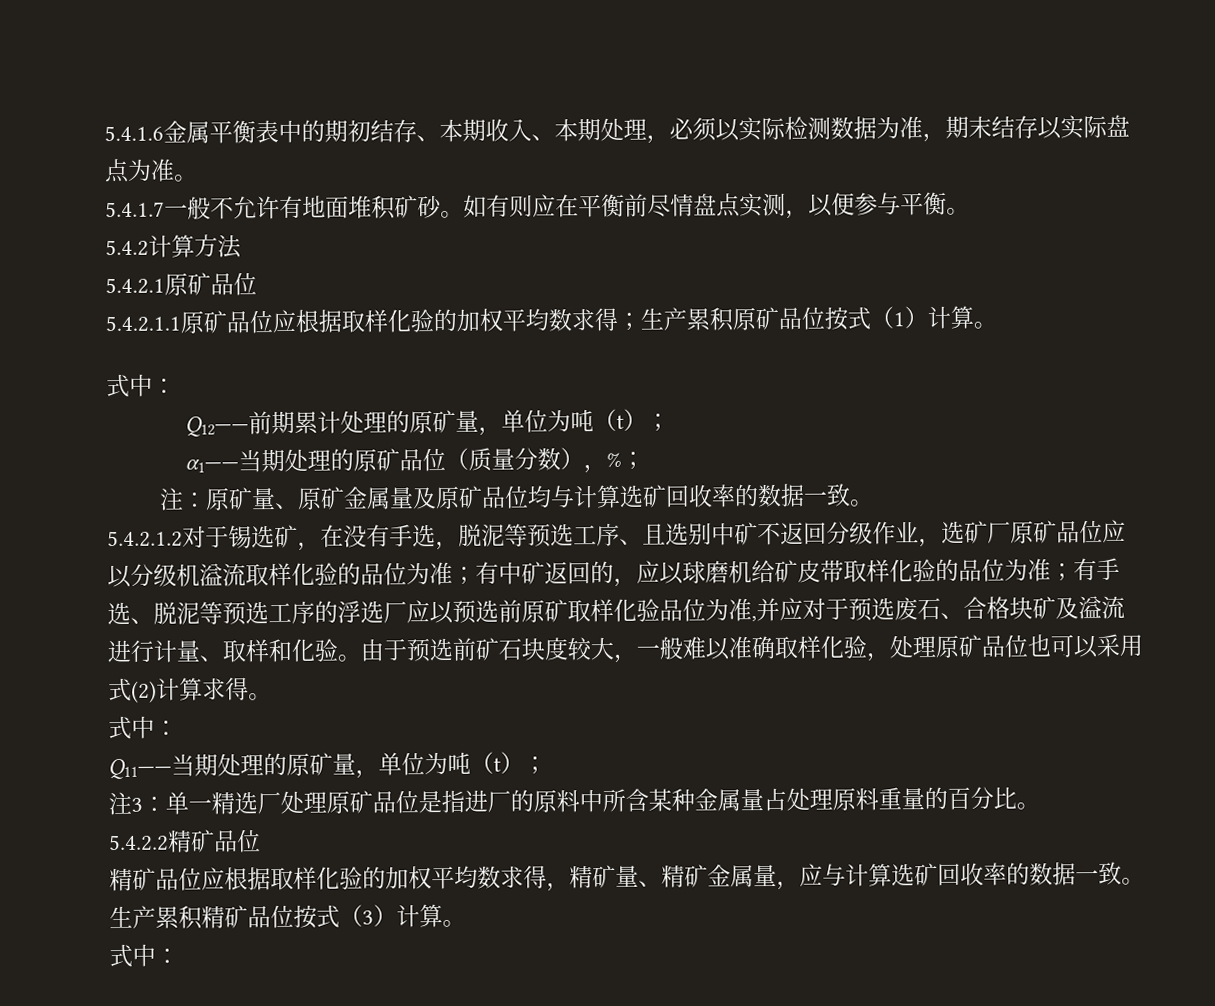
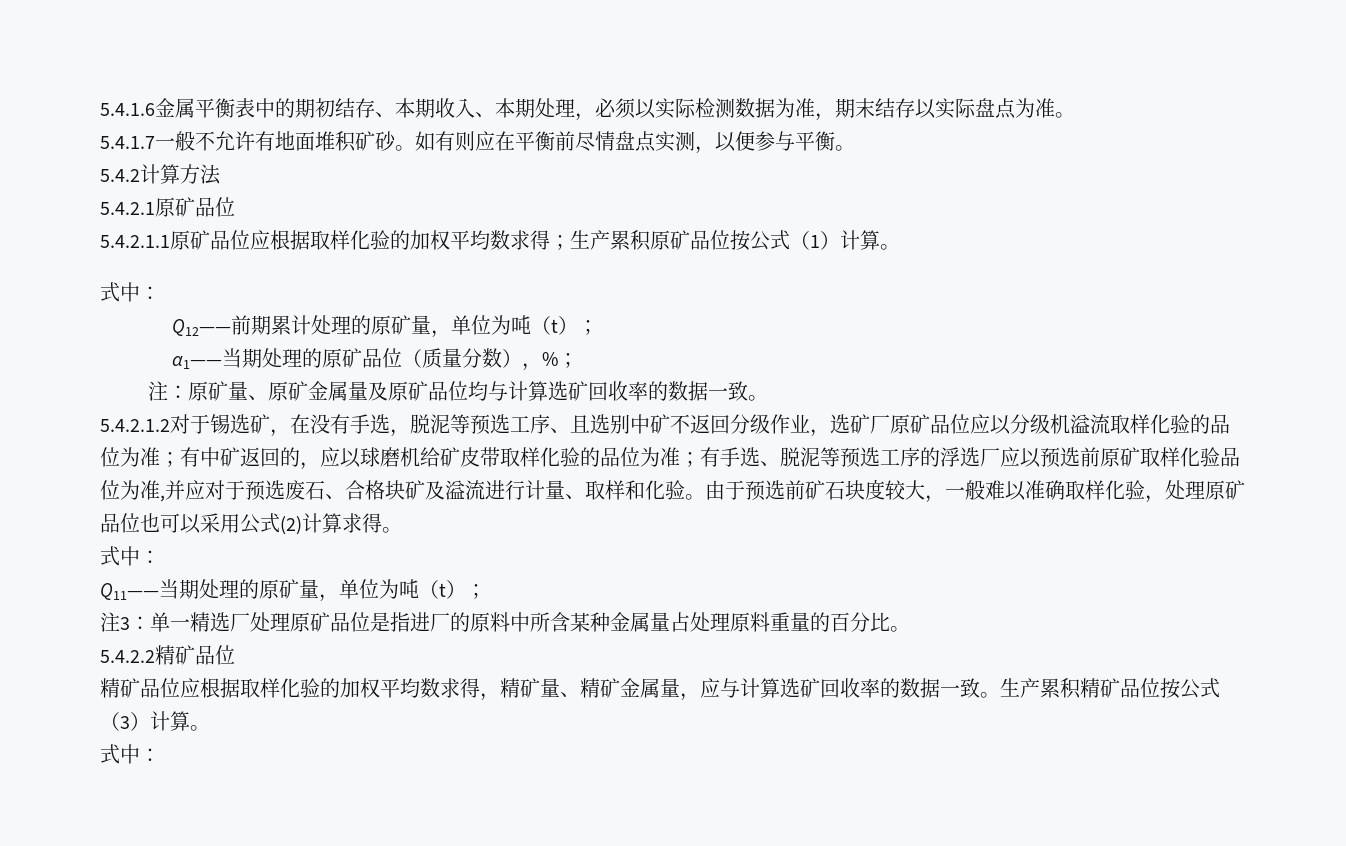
- 5.4.2.1.1原矿品位应根据取样化验的加权平均数求得；生产累积原矿品位按式（1）计算。
+ 5.4.2.1.1原矿品位应根据取样化验的加权平均数求得；生产累积原矿品位按公式（1）计算。
- 由于预选前矿石块度较大，一般难以准确取样化验，处理原矿品位也可以采用式(2)计算求得。
+ 由于预选前矿石块度较大，一般难以准确取样化验，处理原矿品位也可以采用公式(2)计算求得。
- 生产累积精矿品位按式（3）计算。
+ 生产累积精矿品位按公式（3）计算。

